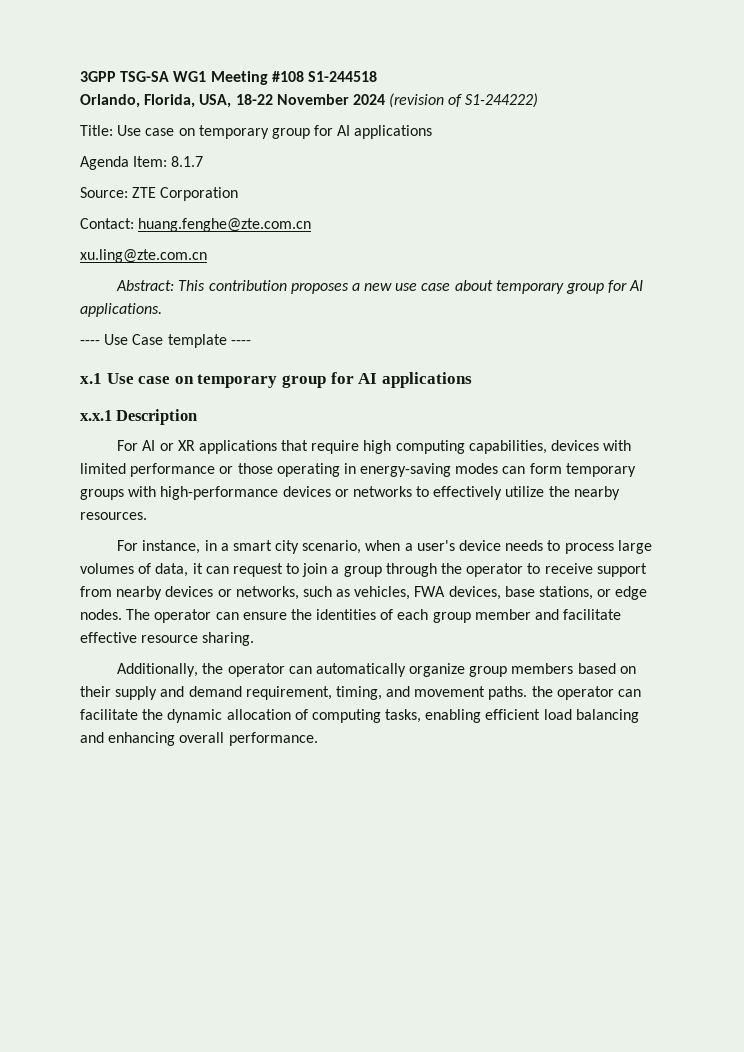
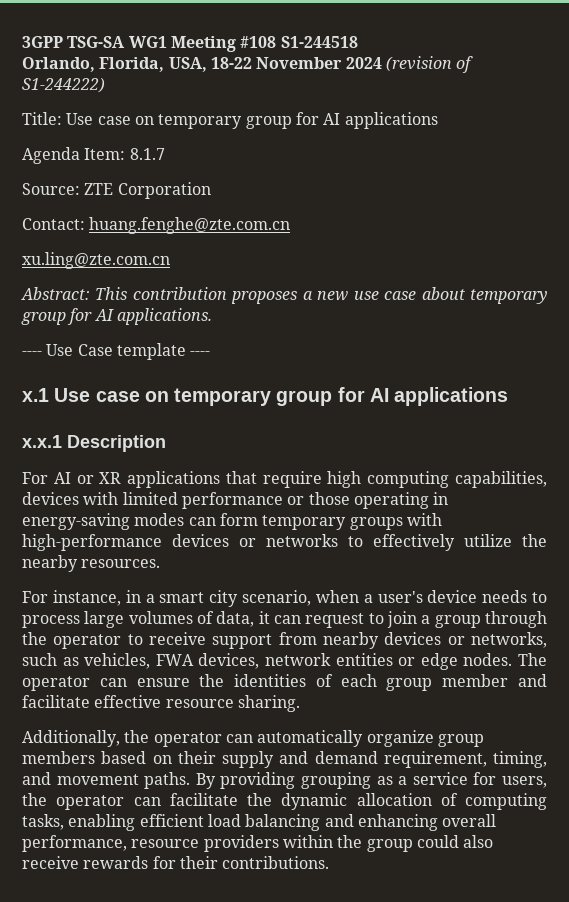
- For instance, in a smart city scenario, when a user's device needs to process large volumes of data, it can request to join a group through the operator to receive support from nearby devices or networks, such as vehicles, FWA devices, base stations, or edge nodes.
+ For instance, in a smart city scenario, when a user's device needs to process large volumes of data, it can request to join a group through the operator to receive support from nearby devices or networks, such as vehicles, FWA devices, network entities or edge nodes.
- Additionally, the operator can automatically organize group members based on their supply and demand requirement, timing, and movement paths. the operator can facilitate the dynamic allocation of computing tasks, enabling efficient load balancing and enhancing overall performance.
+ Additionally, the operator can automatically organize group members based on their supply and demand requirement, timing, and movement paths. By providing grouping as a service for users, the operator can facilitate the dynamic allocation of computing tasks, enabling efficient load balancing and enhancing overall performance, resource providers within the group could also receive rewards for their contributions.

